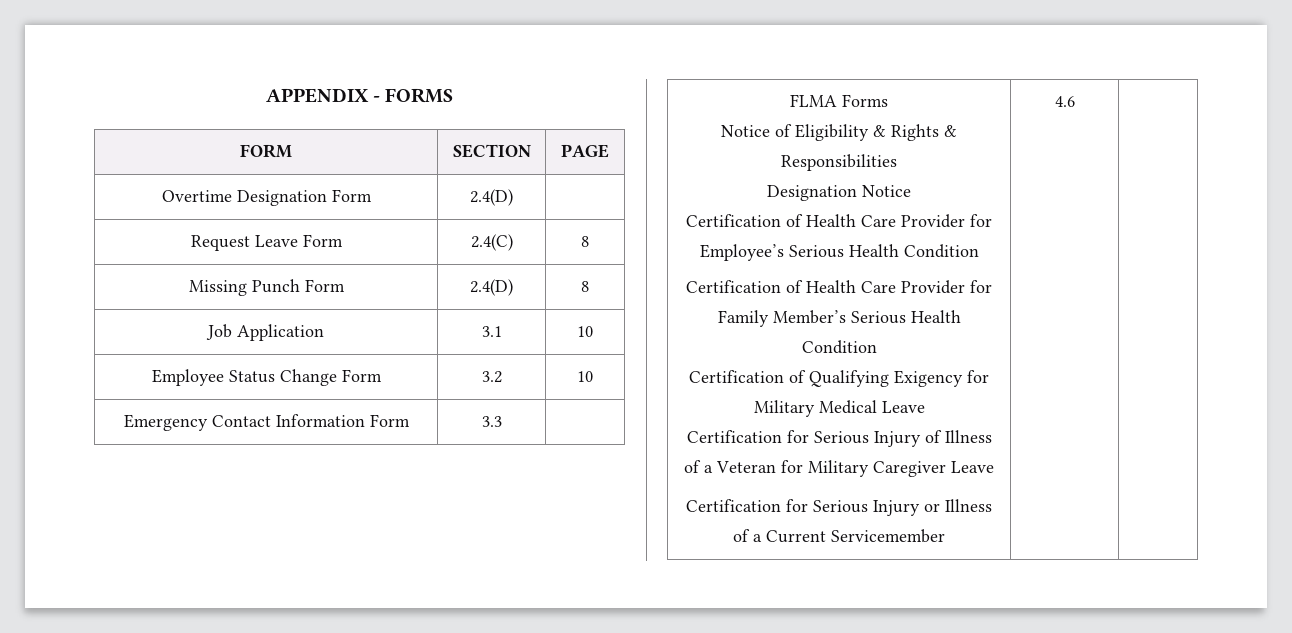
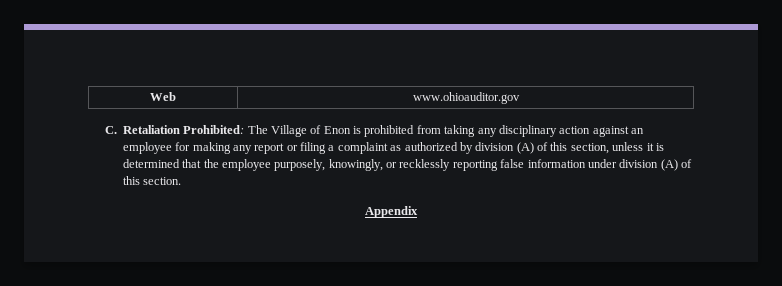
- APPENDIX - FORMS
- FORM | SECTION | PAGE
- Overtime Designation Form | 2.4(D) |
- Request Leave Form | 2.4(C) | 8
- Missing Punch Form | 2.4(D) | 8
- Job Application | 3.1 | 10
- Employee Status Change Form | 3.2 | 10
- Emergency Contact Information Form | 3.3 |
- FLMA Forms
- Notice of Eligibility & Rights & Responsibilities
- Designation Notice
- Certification of Health Care Provider for Employee’s Serious Health Condition
- Certification of Health Care Provider for Family Member’s Serious Health Condition
- Certification of Qualifying Exigency for Military Medical Leave
- Certification for Serious Injury of Illness of a Veteran for Military Caregiver Leave
- Certification for Serious Injury or Illness of a Current Servicemember | 4.6
+ Web | www.ohioauditor.gov
+ C. Retaliation Prohibited: The Village of Enon is prohibited from taking any disciplinary action against an employee for making any report or filing a complaint as authorized by division (A) of this section, unless it is determined that the employee purposely, knowingly, or recklessly reporting false information under division (A) of this section.
+ Appendix

